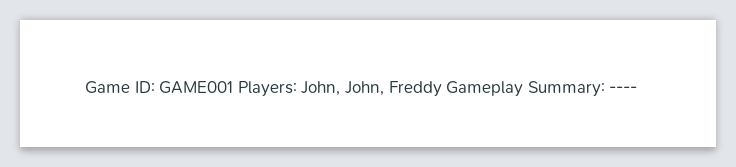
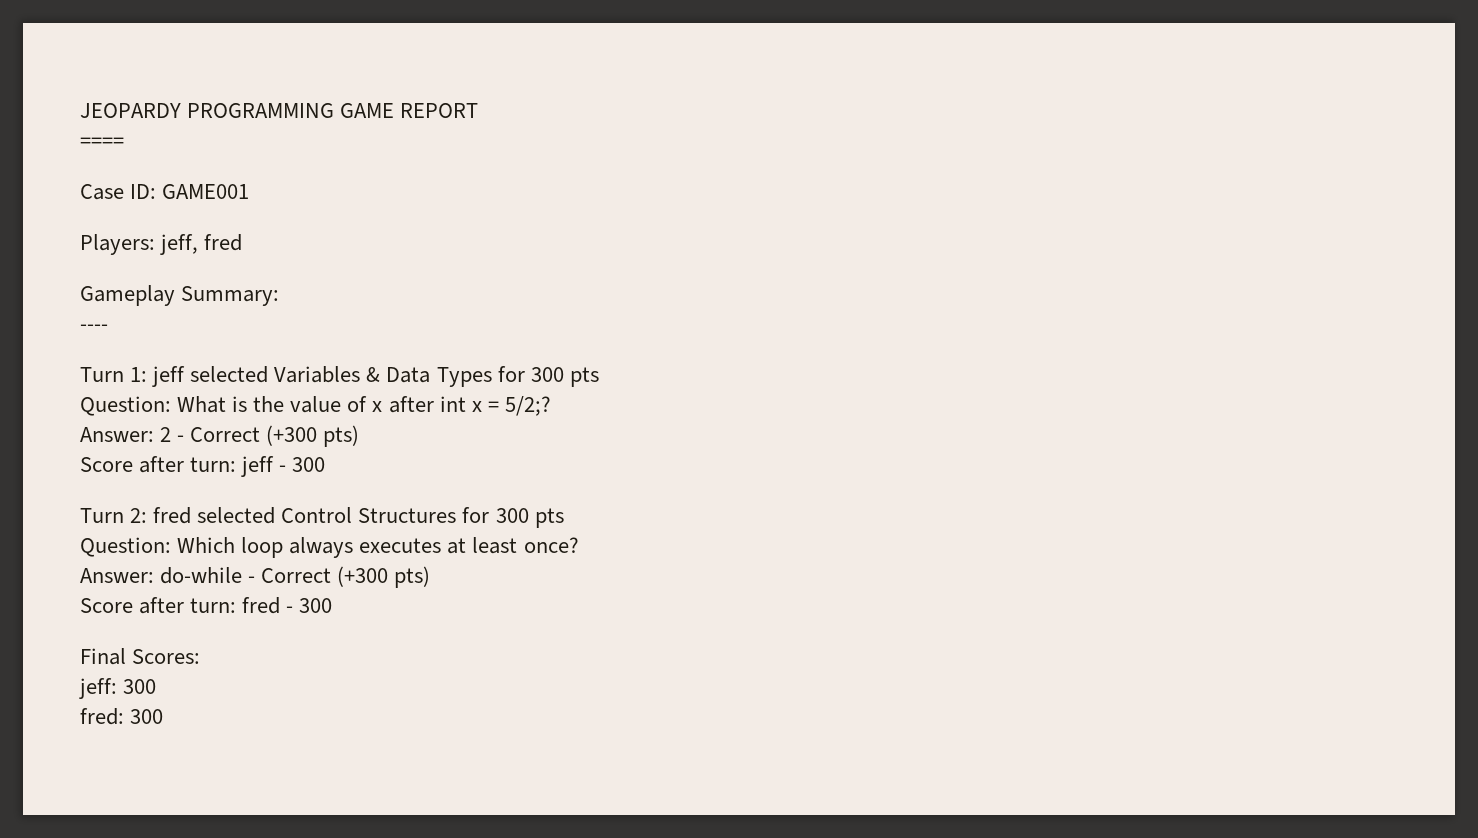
- Game ID: GAME001 Players: John, John, Freddy Gameplay Summary: ----
+ JEOPARDY PROGRAMMING GAME REPORT
+ ====
+ Case ID: GAME001
+ Players: jeff, fred
+ Gameplay Summary:
+ ----
+ Turn 1: jeff selected Variables & Data Types for 300 pts
+ Question: What is the value of x after int x = 5/2;?
+ Answer: 2 - Correct (+300 pts)
+ Score after turn: jeff - 300
+ Turn 2: fred selected Control Structures for 300 pts
+ Question: Which loop always executes at least once?
+ Answer: do-while - Correct (+300 pts)
+ Score after turn: fred - 300
+ Final Scores:
+ jeff: 300
+ fred: 300

